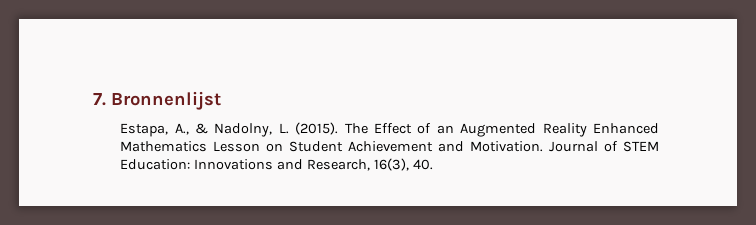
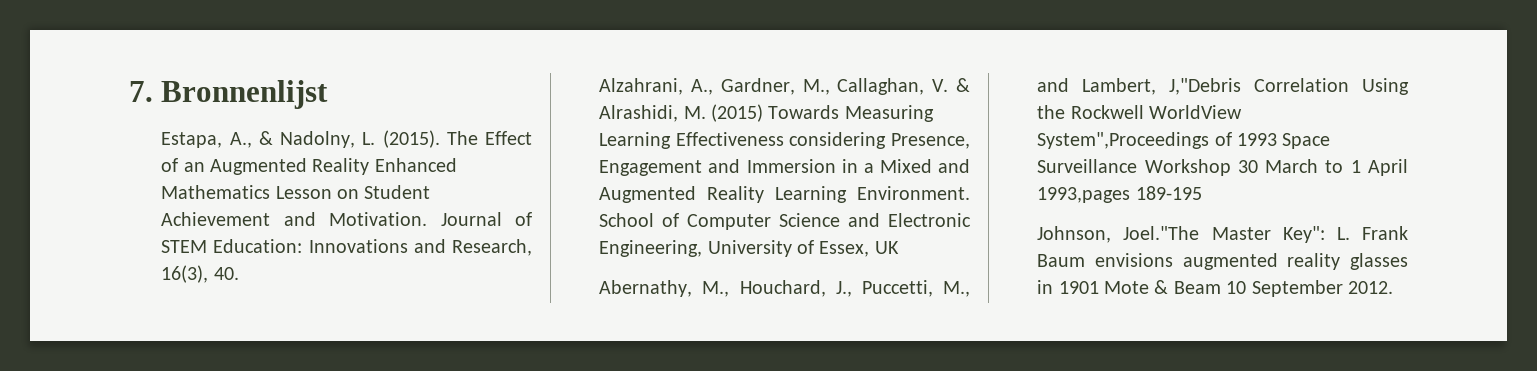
+ Alzahrani, A., Gardner, M., Callaghan, V. & Alrashidi, M. (2015) Towards Measuring Learning Effectiveness considering Presence, Engagement and Immersion in a Mixed and Augmented Reality Learning Environment. School of Computer Science and Electronic Engineering, University of Essex, UK
+ Abernathy, M., Houchard, J., Puccetti, M., and Lambert, J,"Debris Correlation Using the Rockwell WorldView System",Proceedings of 1993 Space Surveillance Workshop 30 March to 1 April 1993,pages 189-195
+ Johnson, Joel."The Master Key": L. Frank Baum envisions augmented reality glasses in 1901 Mote & Beam 10 September 2012.

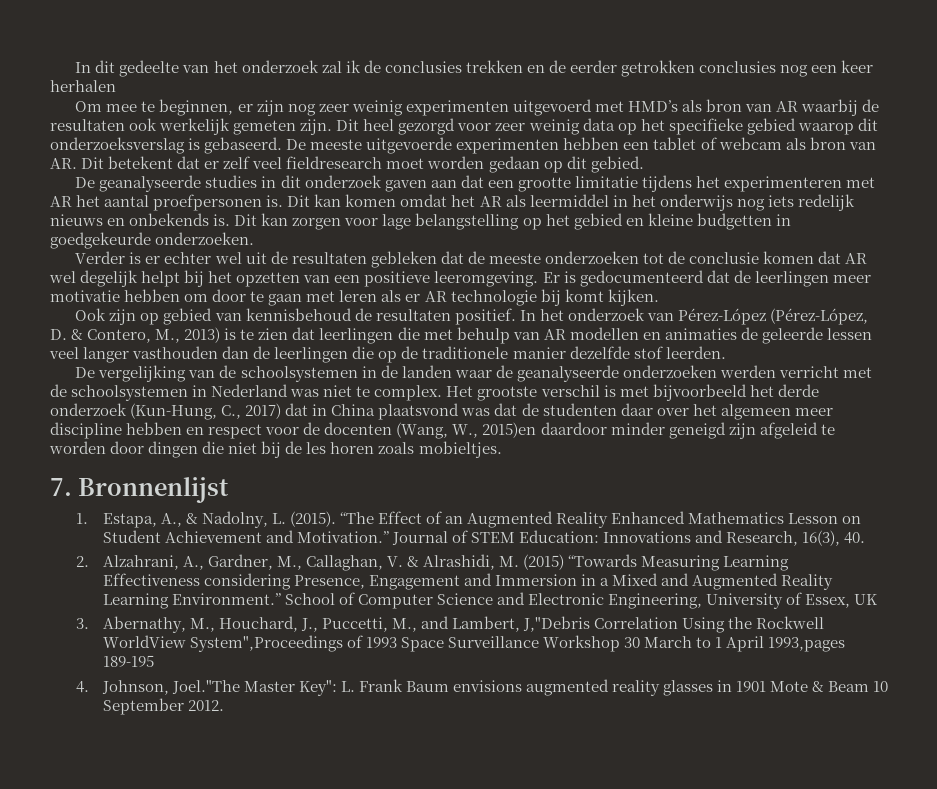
+ In dit gedeelte van het onderzoek zal ik de conclusies trekken en de eerder getrokken conclusies nog een keer herhalen
+ Om mee te beginnen, er zijn nog zeer weinig experimenten uitgevoerd met HMD’s als bron van AR waarbij de resultaten ook werkelijk gemeten zijn. Dit heel gezorgd voor zeer weinig data op het specifieke gebied waarop dit onderzoeksverslag is gebaseerd. De meeste uitgevoerde experimenten hebben een tablet of webcam als bron van AR. Dit betekent dat er zelf veel fieldresearch moet worden gedaan op dit gebied.
+ De geanalyseerde studies in dit onderzoek gaven aan dat een grootte limitatie tijdens het experimenteren met AR het aantal proefpersonen is. Dit kan komen omdat het AR als leermiddel in het onderwijs nog iets redelijk nieuws en onbekends is. Dit kan zorgen voor lage belangstelling op het gebied en kleine budgetten in goedgekeurde onderzoeken.
+ Verder is er echter wel uit de resultaten gebleken dat de meeste onderzoeken tot de conclusie komen dat AR wel degelijk helpt bij het opzetten van een positieve leeromgeving. Er is gedocumenteerd dat de leerlingen meer motivatie hebben om door te gaan met leren als er AR technologie bij komt kijken.
+ Ook zijn op gebied van kennisbehoud de resultaten positief. In het onderzoek van Pérez-López (Pérez-López, D. & Contero, M., 2013) is te zien dat leerlingen die met behulp van AR modellen en animaties de geleerde lessen veel langer vasthouden dan de leerlingen die op de traditionele manier dezelfde stof leerden.
+ De vergelijking van de schoolsystemen in de landen waar de geanalyseerde onderzoeken werden verricht met de schoolsystemen in Nederland was niet te complex. Het grootste verschil is met bijvoorbeeld het derde onderzoek (Kun-Hung, C., 2017) dat in China plaatsvond was dat de studenten daar over het algemeen meer discipline hebben en respect voor de docenten (Wang, W., 2015)en daardoor minder geneigd zijn afgeleid te worden door dingen die niet bij de les horen zoals mobieltjes.
- Estapa, A., & Nadolny, L. (2015).
+ 1. Estapa, A., & Nadolny, L. (2015).
- The Effect of an Augmented Reality Enhanced Mathematics Lesson on Student Achievement and Motivation.
+ “The Effect of an Augmented Reality Enhanced Mathematics Lesson on Student Achievement and Motivation.”
- Alzahrani, A., Gardner, M., Callaghan, V. & Alrashidi, M. (2015) Towards Measuring Learning Effectiveness considering Presence, Engagement and Immersion in a Mixed and Augmented Reality Learning Environment.
+ 2. Alzahrani, A., Gardner, M., Callaghan, V. & Alrashidi, M. (2015) “Towards Measuring Learning Effectiveness considering Presence, Engagement and Immersion in a Mixed and Augmented Reality Learning Environment.”
- Abernathy, M., Houchard, J., Puccetti, M., and Lambert, J,"Debris Correlation Using the Rockwell WorldView System",Proceedings of 1993 Space Surveillance Workshop 30 March to 1 April 1993,pages 189-195
+ 3. Abernathy, M., Houchard, J., Puccetti, M., and Lambert, J,"Debris Correlation Using the Rockwell WorldView System",Proceedings of 1993 Space Surveillance Workshop 30 March to 1 April 1993,pages 189-195
- Johnson, Joel."The Master Key": L. Frank Baum envisions augmented reality glasses in 1901 Mote & Beam 10 September 2012.
+ 4. Johnson, Joel."The Master Key": L. Frank Baum envisions augmented reality glasses in 1901 Mote & Beam 10 September 2012.

